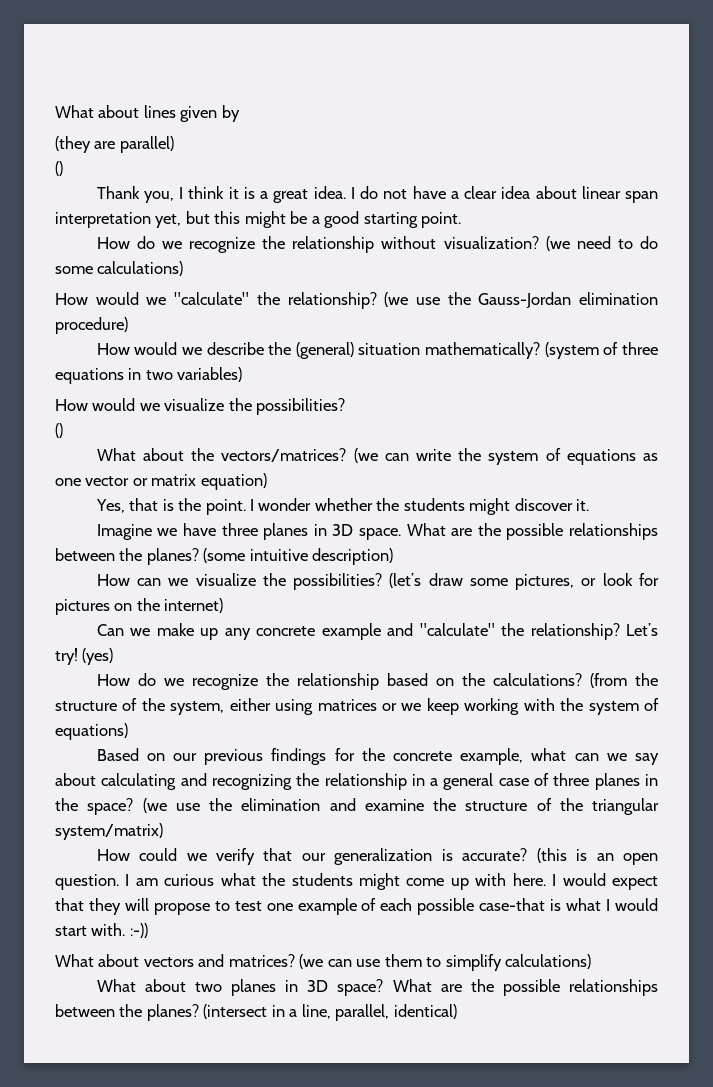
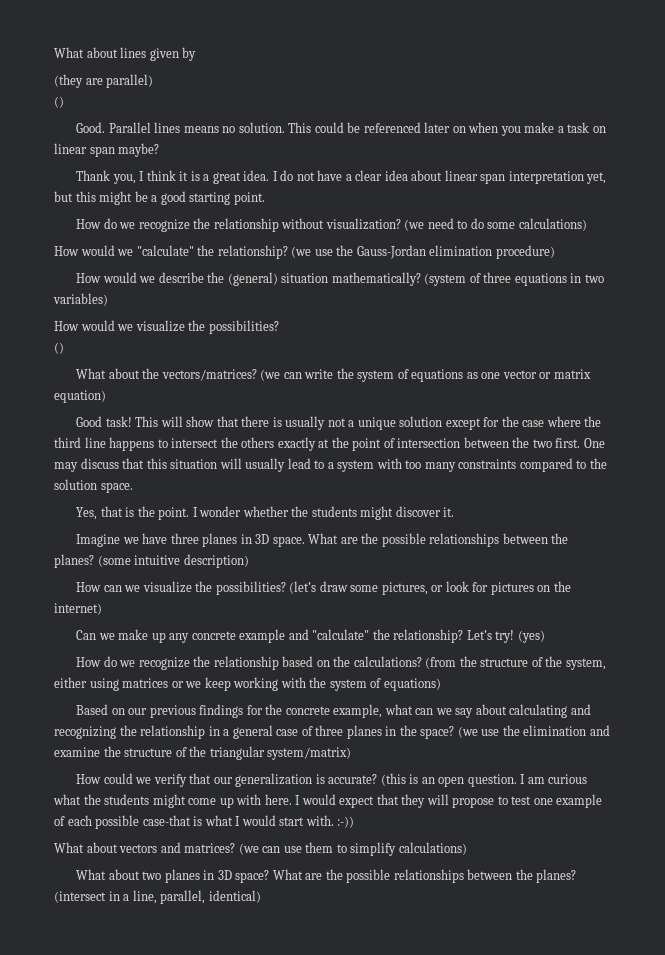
+ Good. Parallel lines means no solution. This could be referenced later on when you make a task on linear span maybe?
+ Good task! This will show that there is usually not a unique solution except for the case where the third line happens to intersect the others exactly at the point of intersection between the two first. One may discuss that this situation will usually lead to a system with too many constraints compared to the solution space.

